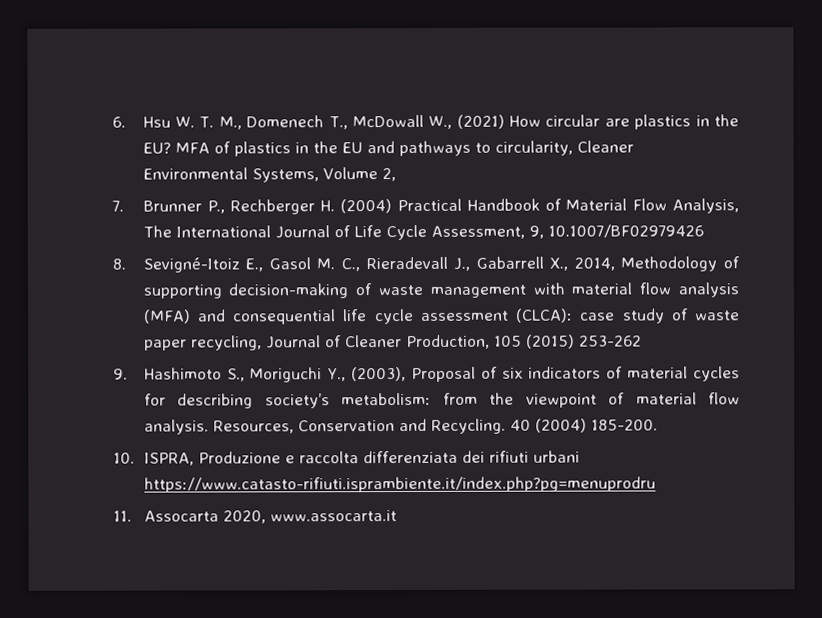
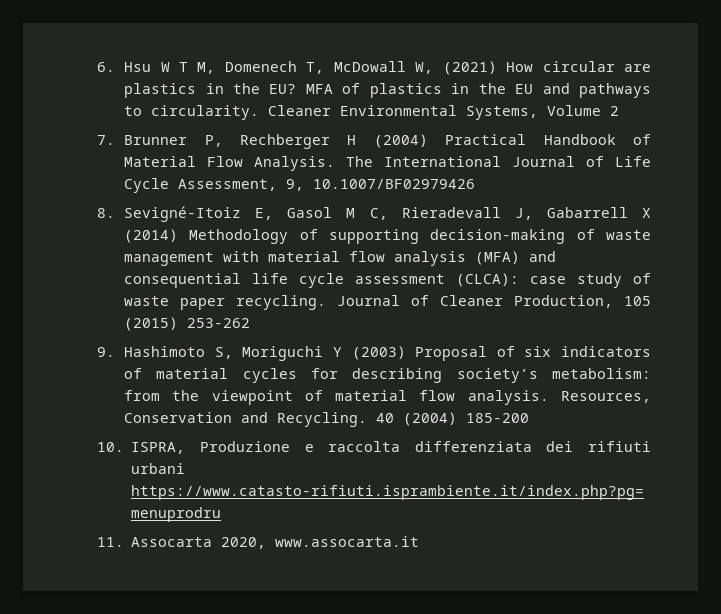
- 6. Hsu W. T. M., Domenech T., McDowall W., (2021) How circular are plastics in the EU?
+ 6. Hsu W T M, Domenech T, McDowall W, (2021) How circular are plastics in the EU?
- MFA of plastics in the EU and pathways to circularity, Cleaner Environmental Systems, Volume 2,
+ MFA of plastics in the EU and pathways to circularity. Cleaner Environmental Systems, Volume 2
- 7. Brunner P., Rechberger H. (2004) Practical Handbook of Material Flow Analysis, The International Journal of Life Cycle Assessment, 9, 10.1007/BF02979426
+ 7. Brunner P, Rechberger H (2004) Practical Handbook of Material Flow Analysis. The International Journal of Life Cycle Assessment, 9, 10.1007/BF02979426
- 8. Sevigné-Itoiz E., Gasol M. C., Rieradevall J., Gabarrell X., 2014, Methodology of supporting decision-making of waste management with material flow analysis (MFA) and consequential life cycle assessment (CLCA): case study of waste paper recycling, Journal of Cleaner Production, 105 (2015) 253-262
+ 8. Sevigné-Itoiz E, Gasol M C, Rieradevall J, Gabarrell X (2014) Methodology of supporting decision-making of waste management with material flow analysis (MFA) and consequential life cycle assessment (CLCA): case study of waste paper recycling. Journal of Cleaner Production, 105 (2015) 253-262
- 9. Hashimoto S., Moriguchi Y., (2003), Proposal of six indicators of material cycles for describing society’s metabolism: from the viewpoint of material flow analysis.
+ 9. Hashimoto S, Moriguchi Y (2003) Proposal of six indicators of material cycles for describing society’s metabolism: from the viewpoint of material flow analysis.
- 40 (2004) 185-200.
+ 40 (2004) 185-200

